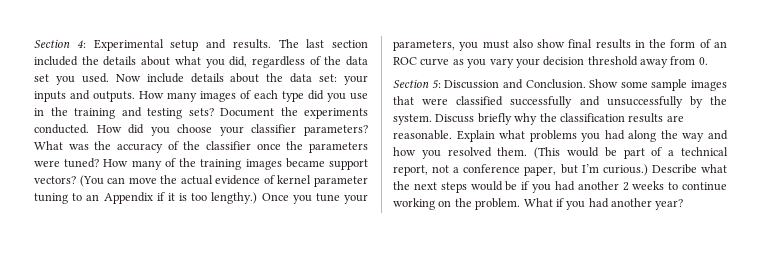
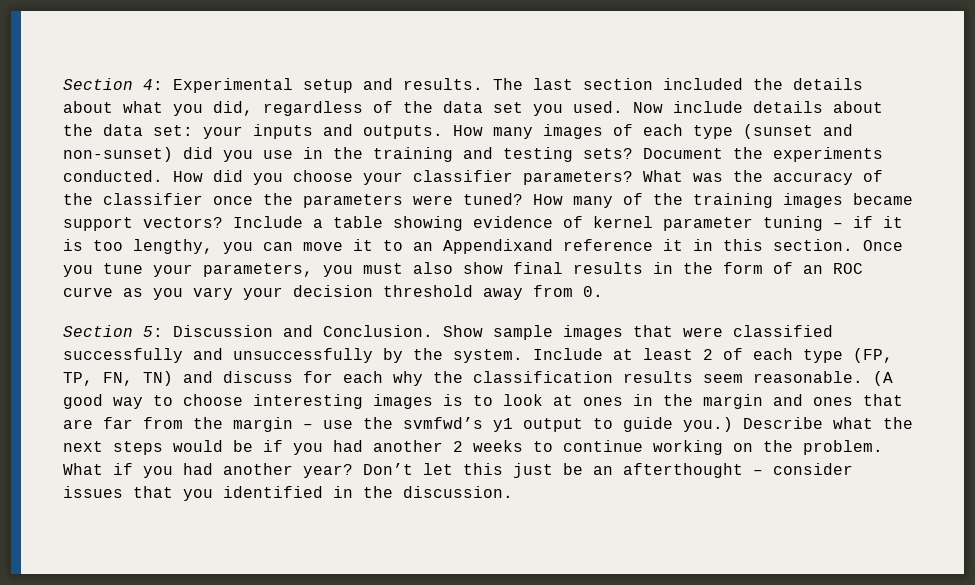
- How many images of each type did you use in the training and testing sets?
+ How many images of each type (sunset and non-sunset) did you use in the training and testing sets?
- (You can move the actual evidence of kernel parameter tuning to an Appendix if it is too lengthy.)
+ Include a table showing evidence of kernel parameter tuning – if it is too lengthy, you can move it to an Appendixand reference it in this section.
- Show some sample images that were classified successfully and unsuccessfully by the system.
+ Show sample images that were classified successfully and unsuccessfully by the system.
- Discuss briefly why the classification results are reasonable. Explain what problems you had along the way and how you resolved them. (This would be part of a technical report, not a conference paper, but I’m curious.)
+ Include at least 2 of each type (FP, TP, FN, TN) and discuss for each why the classification results seem reasonable. (A good way to choose interesting images is to look at ones in the margin and ones that are far from the margin – use the svmfwd’s y1 output to guide you.)
+ Don’t let this just be an afterthought – consider issues that you identified in the discussion.

